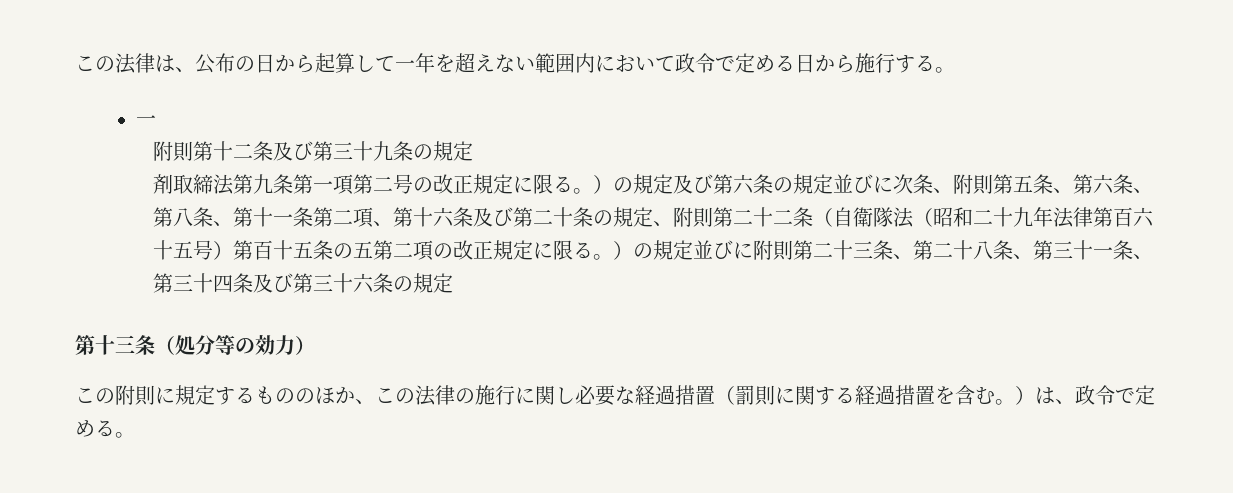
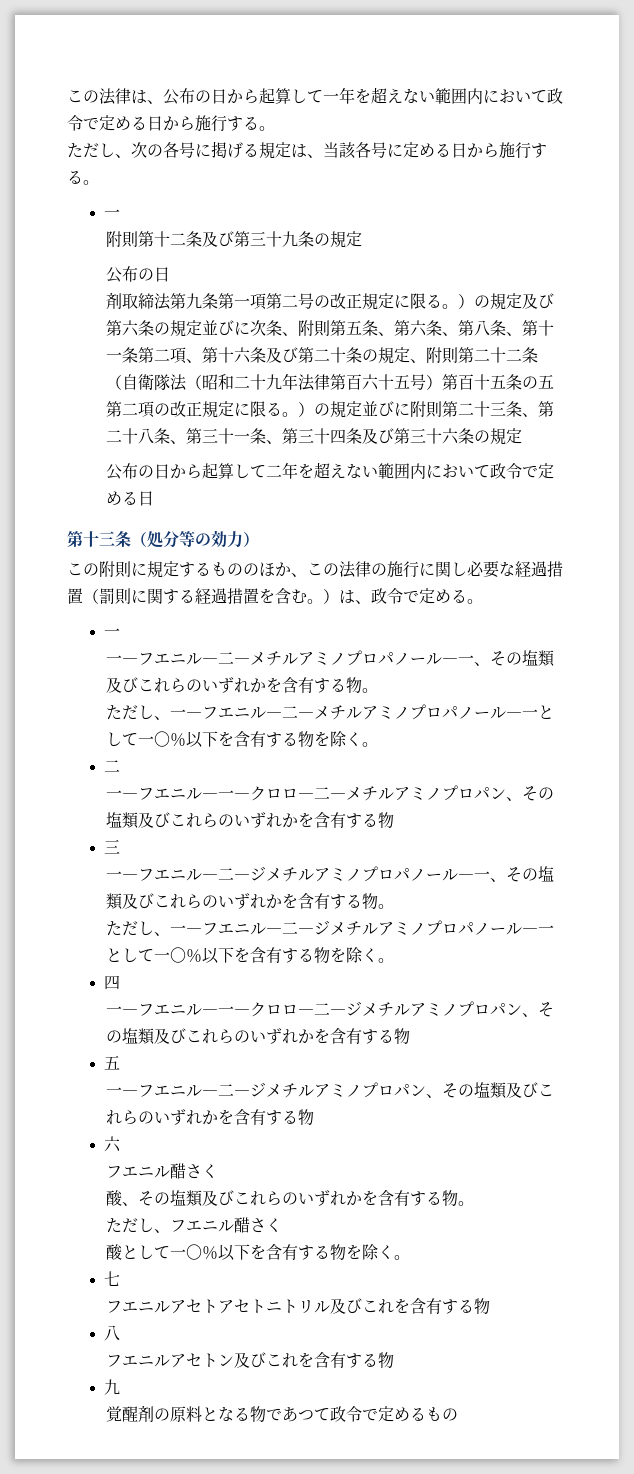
+ ただし、次の各号に掲げる規定は、当該各号に定める日から施行する。
  附則第十二条及び第三十九条の規定
+ 公布の日
+ 公布の日から起算して二年を超えない範囲内において政令で定める日
  この附則に規定するもののほか、この法律の施行に関し必要な経過措置（罰則に関する経過措置を含む。）は、政令で定める。
+ 一
+ 一―フエニル―二―メチルアミノプロパノール―一、その塩類及びこれらのいずれかを含有する物。
+ ただし、一―フエニル―二―メチルアミノプロパノール―一として一〇％以下を含有する物を除く。
+ 二
+ 一―フエニル―一―クロロ―二―メチルアミノプロパン、その塩類及びこれらのいずれかを含有する物
+ 三
+ 一―フエニル―二―ジメチルアミノプロパノール―一、その塩類及びこれらのいずれかを含有する物。
+ ただし、一―フエニル―二―ジメチルアミノプロパノール―一として一〇％以下を含有する物を除く。
+ 四
+ 一―フエニル―一―クロロ―二―ジメチルアミノプロパン、その塩類及びこれらのいずれかを含有する物
+ 五
+ 一―フエニル―二―ジメチルアミノプロパン、その塩類及びこれらのいずれかを含有する物
+ 六
+ フエニル醋さく
+ 酸、その塩類及びこれらのいずれかを含有する物。
+ ただし、フエニル醋さく
+ 酸として一〇％以下を含有する物を除く。
+ 七
+ フエニルアセトアセトニトリル及びこれを含有する物
+ 八
+ フエニルアセトン及びこれを含有する物
+ 九
+ 覚醒剤の原料となる物であつて政令で定めるもの

